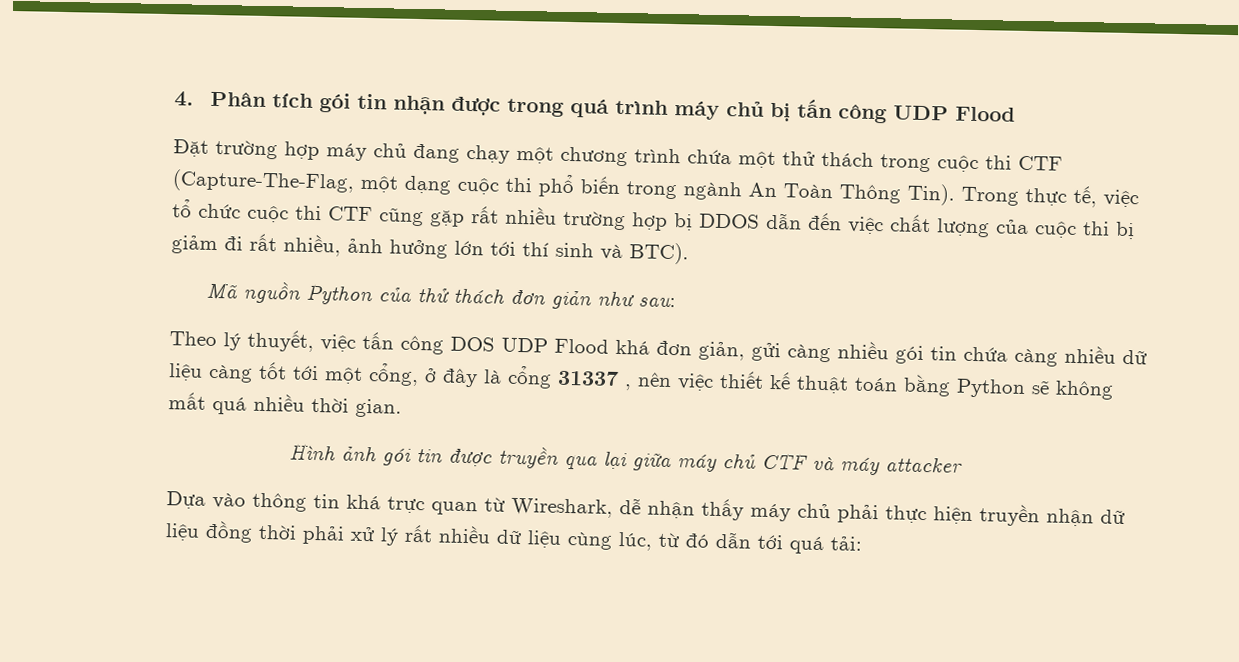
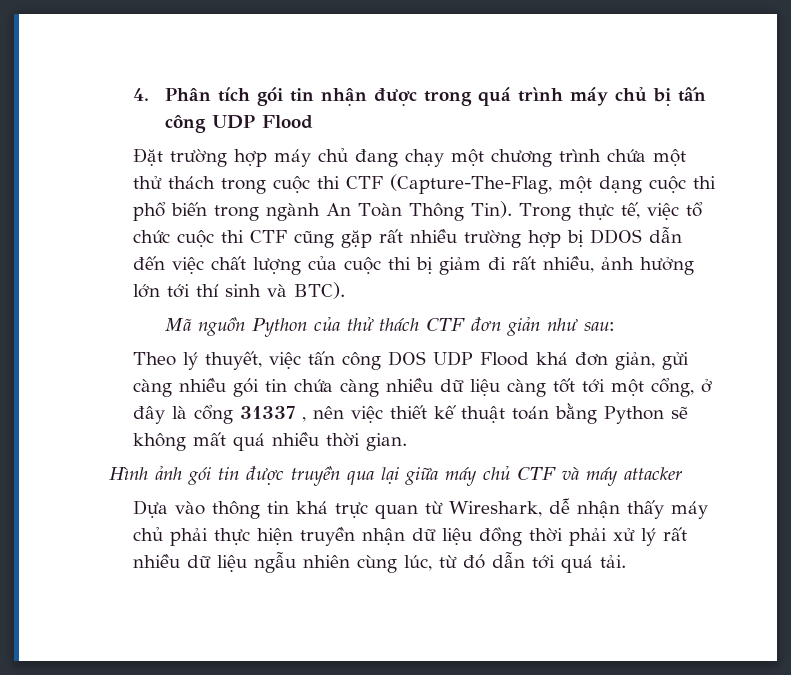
- Mã nguồn Python của thử thách đơn giản như sau:
+ Mã nguồn Python của thử thách CTF đơn giản như sau:
- Dựa vào thông tin khá trực quan từ Wireshark, dễ nhận thấy máy chủ phải thực hiện truyền nhận dữ liệu đồng thời phải xử lý rất nhiều dữ liệu cùng lúc, từ đó dẫn tới quá tải:
+ Dựa vào thông tin khá trực quan từ Wireshark, dễ nhận thấy máy chủ phải thực hiện truyền nhận dữ liệu đồng thời phải xử lý rất nhiều dữ liệu ngẫu nhiên cùng lúc, từ đó dẫn tới quá tải.

